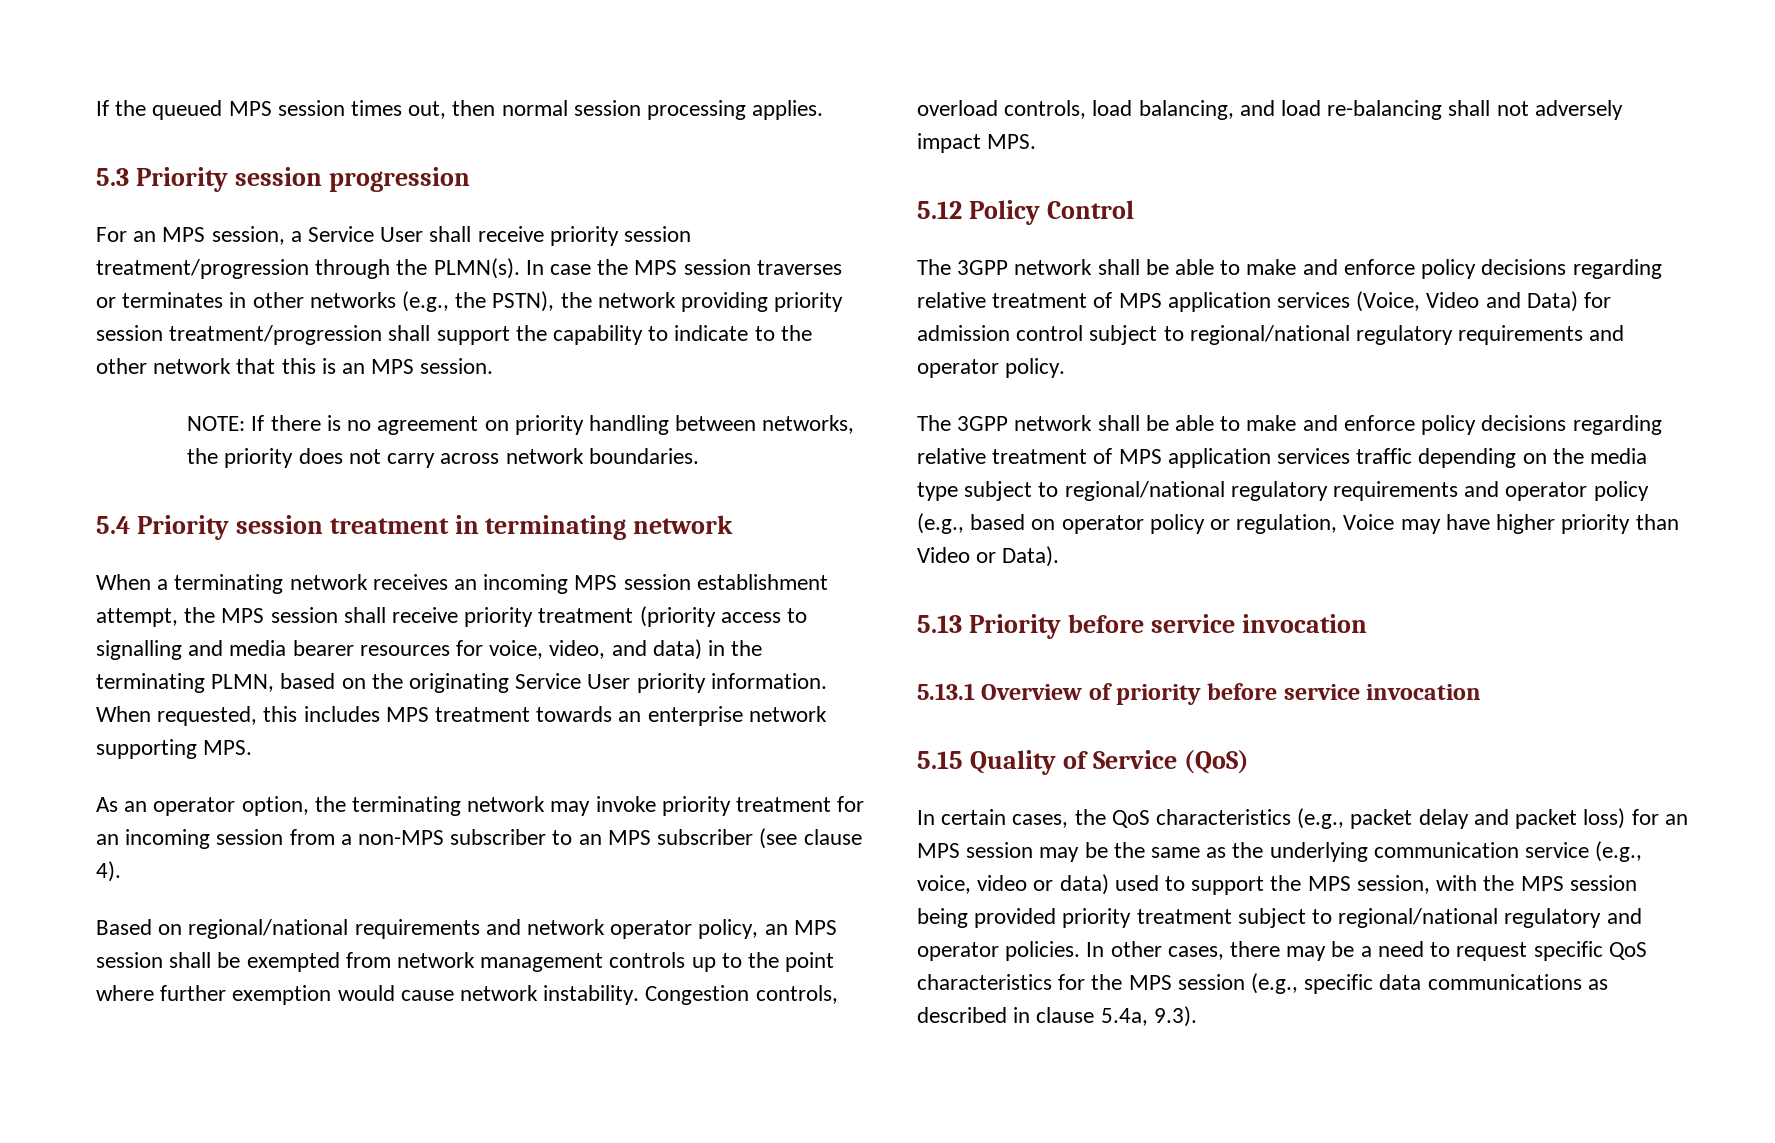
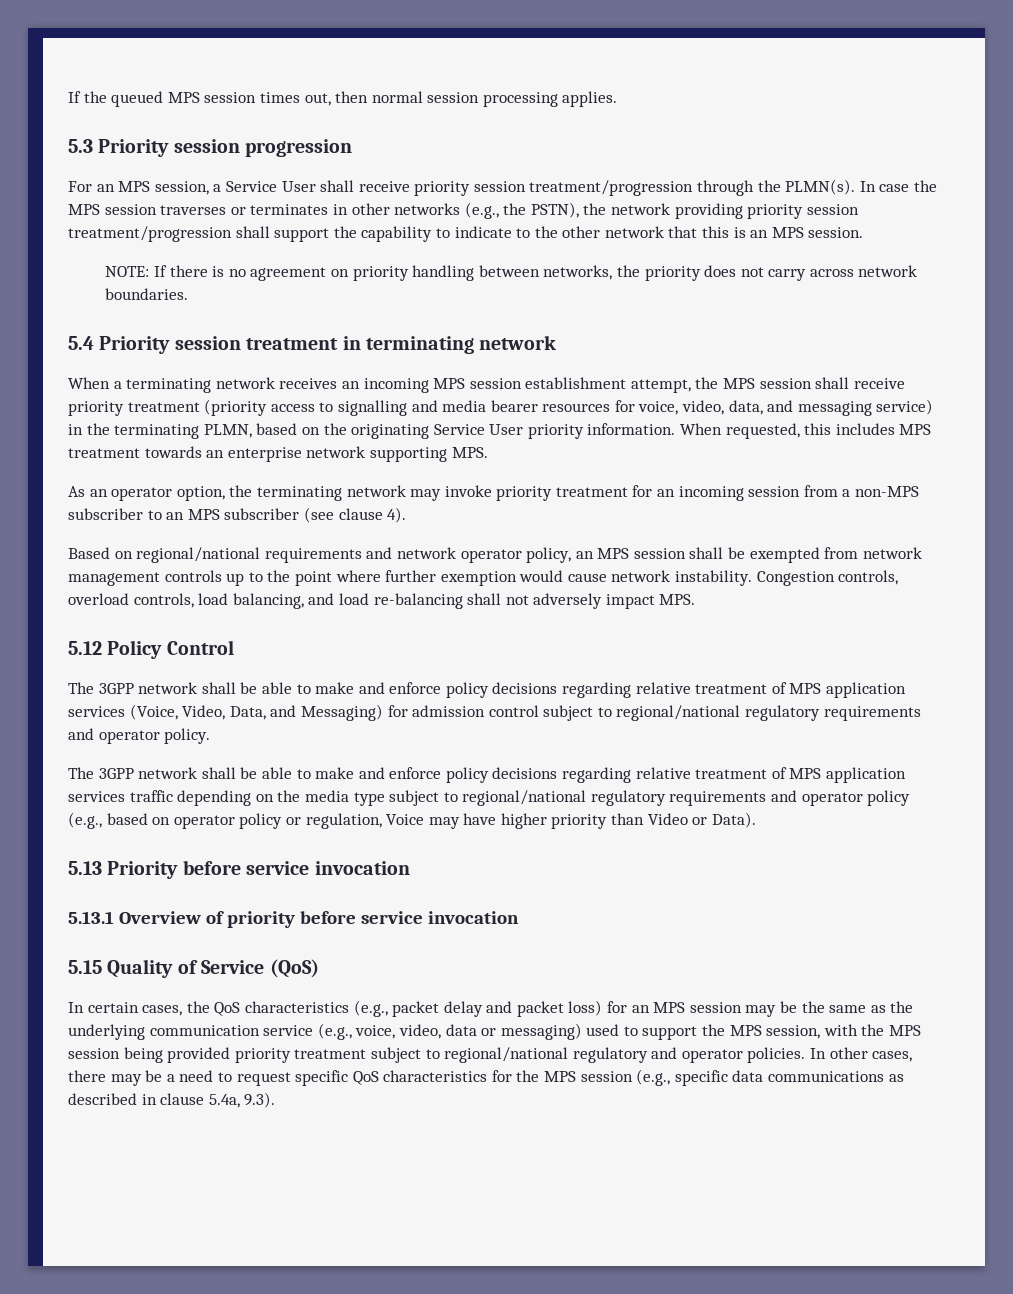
- When a terminating network receives an incoming MPS session establishment attempt, the MPS session shall receive priority treatment (priority access to signalling and media bearer resources for voice, video, and data) in the terminating PLMN, based on the originating Service User priority information.
+ When a terminating network receives an incoming MPS session establishment attempt, the MPS session shall receive priority treatment (priority access to signalling and media bearer resources for voice, video, data, and messaging service) in the terminating PLMN, based on the originating Service User priority information.
- The 3GPP network shall be able to make and enforce policy decisions regarding relative treatment of MPS application services (Voice, Video and Data) for admission control subject to regional/national regulatory requirements and operator policy.
+ The 3GPP network shall be able to make and enforce policy decisions regarding relative treatment of MPS application services (Voice, Video, Data, and Messaging) for admission control subject to regional/national regulatory requirements and operator policy.
- In certain cases, the QoS characteristics (e.g., packet delay and packet loss) for an MPS session may be the same as the underlying communication service (e.g., voice, video or data) used to support the MPS session, with the MPS session being provided priority treatment subject to regional/national regulatory and operator policies.
+ In certain cases, the QoS characteristics (e.g., packet delay and packet loss) for an MPS session may be the same as the underlying communication service (e.g., voice, video, data or messaging) used to support the MPS session, with the MPS session being provided priority treatment subject to regional/national regulatory and operator policies.

